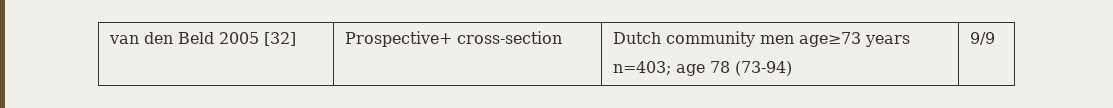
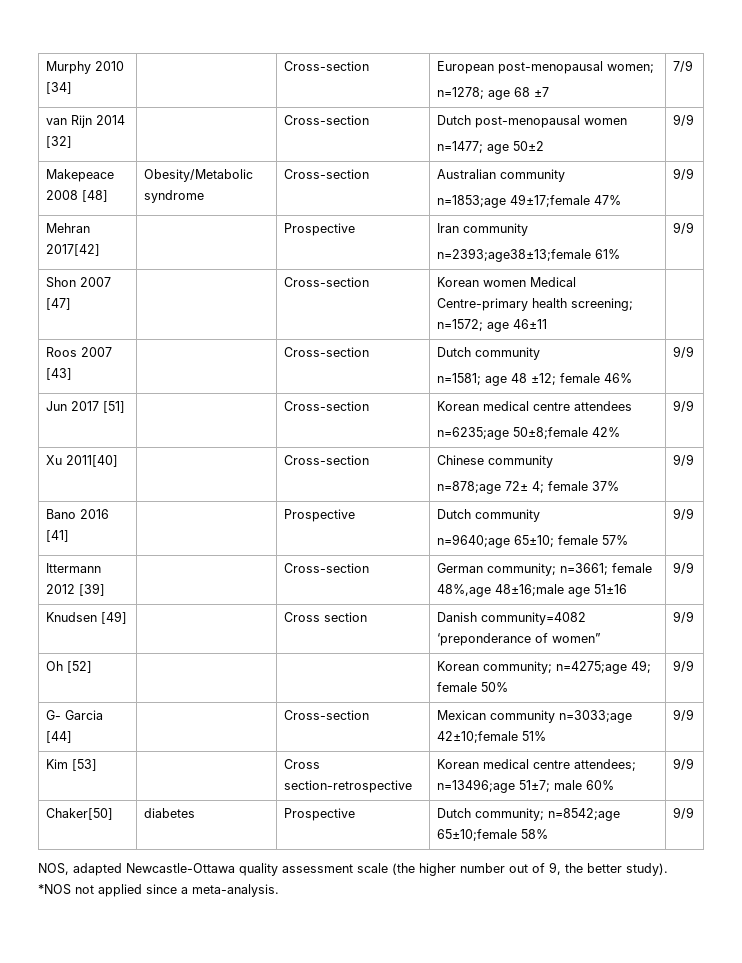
- van den Beld 2005 [32] | Prospective+ cross-section | Dutch community men age≥73 years
- n=403; age 78 (73-94) | 9/9
+ Murphy 2010 [34] | | Cross-section | European post-menopausal women;
+ n=1278; age 68 ±7 | 7/9
+ van Rijn 2014 [32] | | Cross-section | Dutch post-menopausal women
+ n=1477; age 50±2 | 9/9
+ Makepeace 2008 [48] | Obesity/Metabolic syndrome | Cross-section | Australian community
+ n=1853;age 49±17;female 47% | 9/9
+ Mehran 2017[42] | | Prospective | Iran community
+ n=2393;age38±13;female 61% | 9/9
+ Shon 2007 [47] | | Cross-section | Korean women Medical Centre-primary health screening; n=1572; age 46±11 |
+ Roos 2007 [43] | | Cross-section | Dutch community
+ n=1581; age 48 ±12; female 46% | 9/9
+ Jun 2017 [51] | | Cross-section | Korean medical centre attendees
+ n=6235;age 50±8;female 42% | 9/9
+ Xu 2011[40] | | Cross-section | Chinese community
+ n=878;age 72± 4; female 37% | 9/9
+ Bano 2016 [41] | | Prospective | Dutch community
+ n=9640;age 65±10; female 57% | 9/9
+ Ittermann 2012 [39] | | Cross-section | German community; n=3661; female 48%,age 48±16;male age 51±16 | 9/9
+ Knudsen [49] | | Cross section | Danish community=4082 ‘preponderance of women” | 9/9
+ Oh [52] | | | Korean community; n=4275;age 49; female 50% | 9/9
+ G- Garcia [44] | | Cross-section | Mexican community n=3033;age 42±10;female 51% | 9/9
+ Kim [53] | | Cross section-retrospective | Korean medical centre attendees; n=13496;age 51±7; male 60% | 9/9
+ Chaker[50] | diabetes | Prospective | Dutch community; n=8542;age 65±10;female 58% | 9/9
+ NOS, adapted Newcastle-Ottawa quality assessment scale (the higher number out of 9, the better study). *NOS not applied since a meta-analysis.

